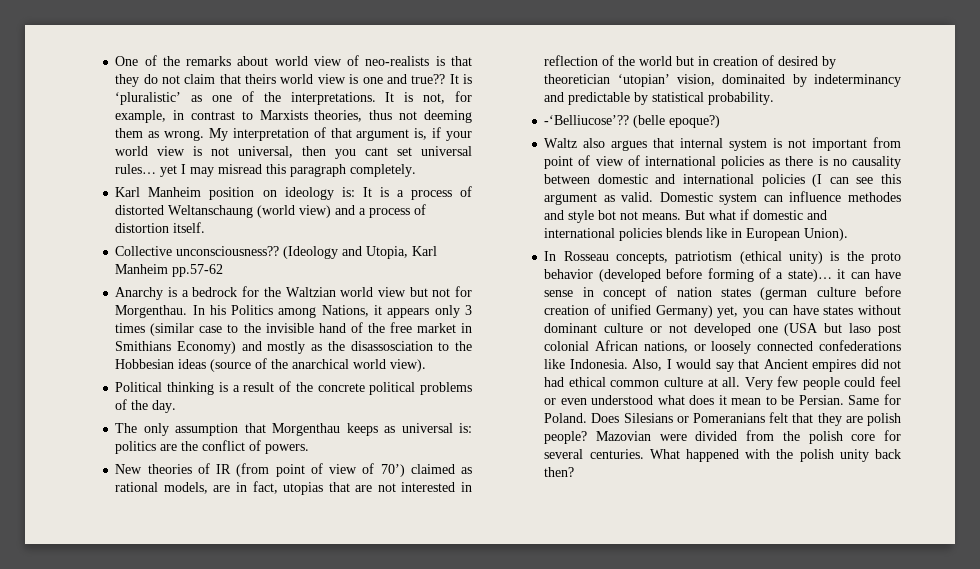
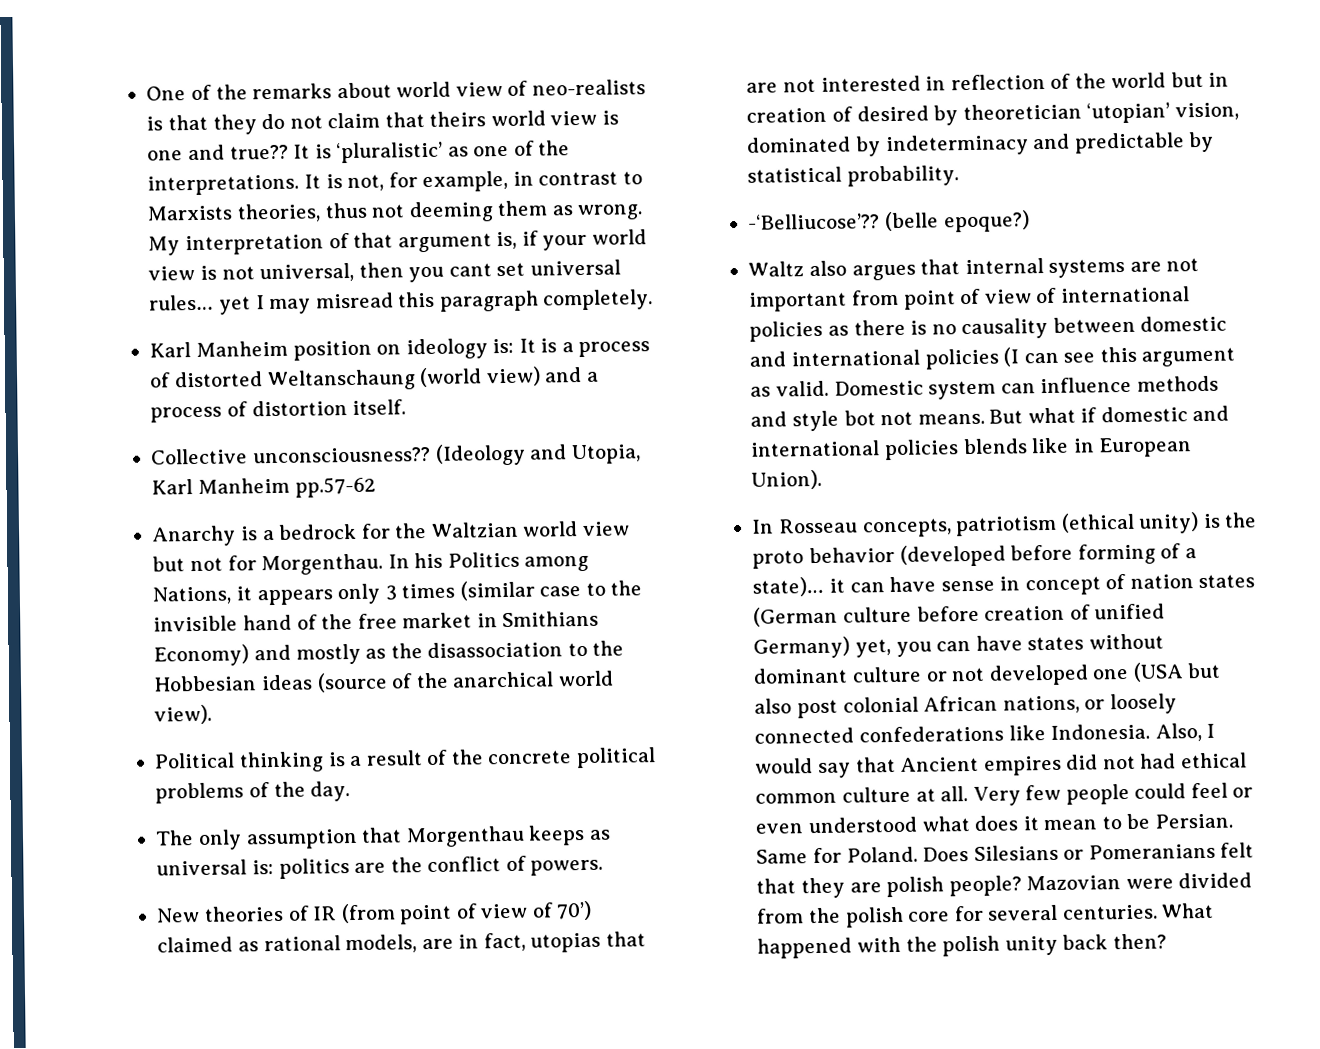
- In his Politics among Nations, it appears only 3 times (similar case to the invisible hand of the free market in Smithians Economy) and mostly as the disassosciation to the Hobbesian ideas (source of the anarchical world view).
+ In his Politics among Nations, it appears only 3 times (similar case to the invisible hand of the free market in Smithians Economy) and mostly as the disassociation to the Hobbesian ideas (source of the anarchical world view).
- New theories of IR (from point of view of 70’) claimed as rational models, are in fact, utopias that are not interested in reflection of the world but in creation of desired by theoretician ‘utopian’ vision, dominaited by indeterminancy and predictable by statistical probability.
+ New theories of IR (from point of view of 70’) claimed as rational models, are in fact, utopias that are not interested in reflection of the world but in creation of desired by theoretician ‘utopian’ vision, dominated by indeterminacy and predictable by statistical probability.
- Waltz also argues that internal system is not important from point of view of international policies as there is no causality between domestic and international policies (I can see this argument as valid.
+ Waltz also argues that internal systems are not important from point of view of international policies as there is no causality between domestic and international policies (I can see this argument as valid.
- Domestic system can influence methodes and style bot not means.
+ Domestic system can influence methods and style bot not means.
- In Rosseau concepts, patriotism (ethical unity) is the proto behavior (developed before forming of a state)… it can have sense in concept of nation states (german culture before creation of unified Germany) yet, you can have states without dominant culture or not developed one (USA but laso post colonial African nations, or loosely connected confederations like Indonesia.
+ In Rosseau concepts, patriotism (ethical unity) is the proto behavior (developed before forming of a state)… it can have sense in concept of nation states (German culture before creation of unified Germany) yet, you can have states without dominant culture or not developed one (USA but also post colonial African nations, or loosely connected confederations like Indonesia.

